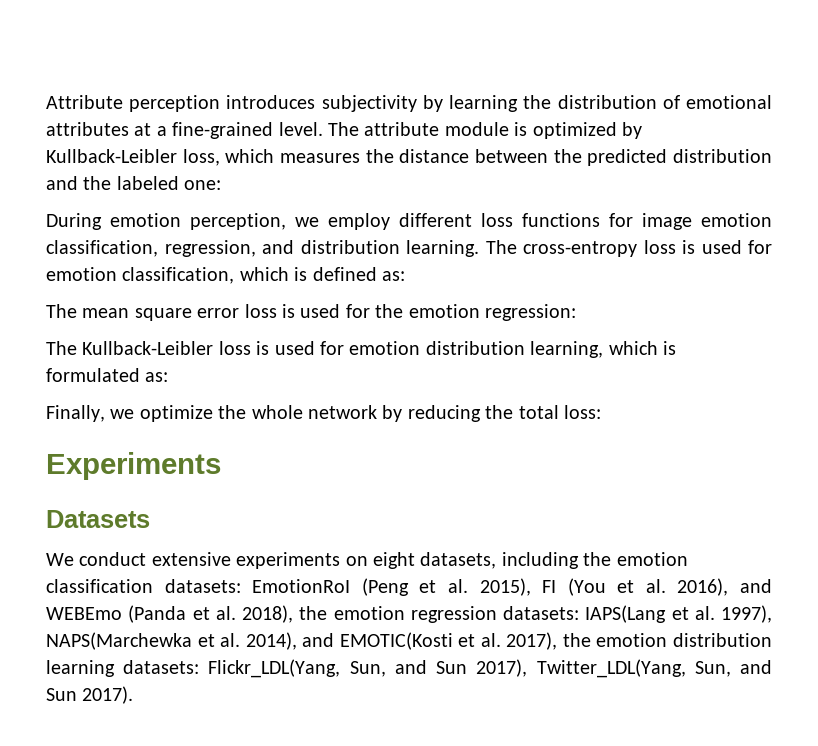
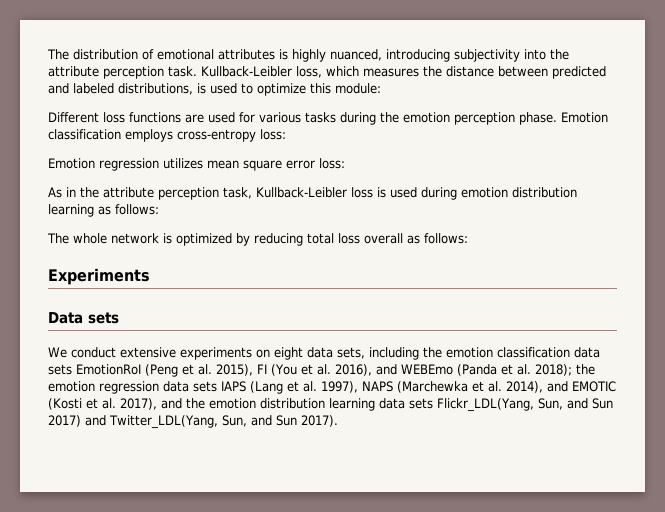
- Attribute perception introduces subjectivity by learning the distribution of emotional attributes at a fine-grained level. The attribute module is optimized by Kullback-Leibler loss, which measures the distance between the predicted distribution and the labeled one:
- During emotion perception, we employ different loss functions for image emotion classification, regression, and distribution learning. The cross-entropy loss is used for emotion classification, which is defined as:
- The mean square error loss is used for the emotion regression:
- The Kullback-Leibler loss is used for emotion distribution learning, which is formulated as:
- Finally, we optimize the whole network by reducing the total loss:
+ The distribution of emotional attributes is highly nuanced, introducing subjectivity into the attribute perception task. Kullback-Leibler loss, which measures the distance between predicted and labeled distributions, is used to optimize this module:
+ Different loss functions are used for various tasks during the emotion perception phase. Emotion classification employs cross-entropy loss:
+ Emotion regression utilizes mean square error loss:
+ As in the attribute perception task, Kullback-Leibler loss is used during emotion distribution learning as follows:
+ The whole network is optimized by reducing total loss overall as follows:
- Datasets
+ Data sets
- We conduct extensive experiments on eight datasets, including the emotion classification datasets: EmotionRoI (Peng et al. 2015), FI (You et al. 2016), and WEBEmo (Panda et al. 2018), the emotion regression datasets: IAPS(Lang et al. 1997), NAPS(Marchewka et al. 2014), and EMOTIC(Kosti et al. 2017), the emotion distribution learning datasets: Flickr_LDL(Yang, Sun, and Sun 2017), Twitter_LDL(Yang, Sun, and Sun 2017).
+ We conduct extensive experiments on eight data sets, including the emotion classification data sets EmotionRoI (Peng et al. 2015), FI (You et al. 2016), and WEBEmo (Panda et al. 2018); the emotion regression data sets IAPS (Lang et al. 1997), NAPS (Marchewka et al. 2014), and EMOTIC (Kosti et al. 2017), and the emotion distribution learning data sets Flickr_LDL(Yang, Sun, and Sun 2017) and Twitter_LDL(Yang, Sun, and Sun 2017).

